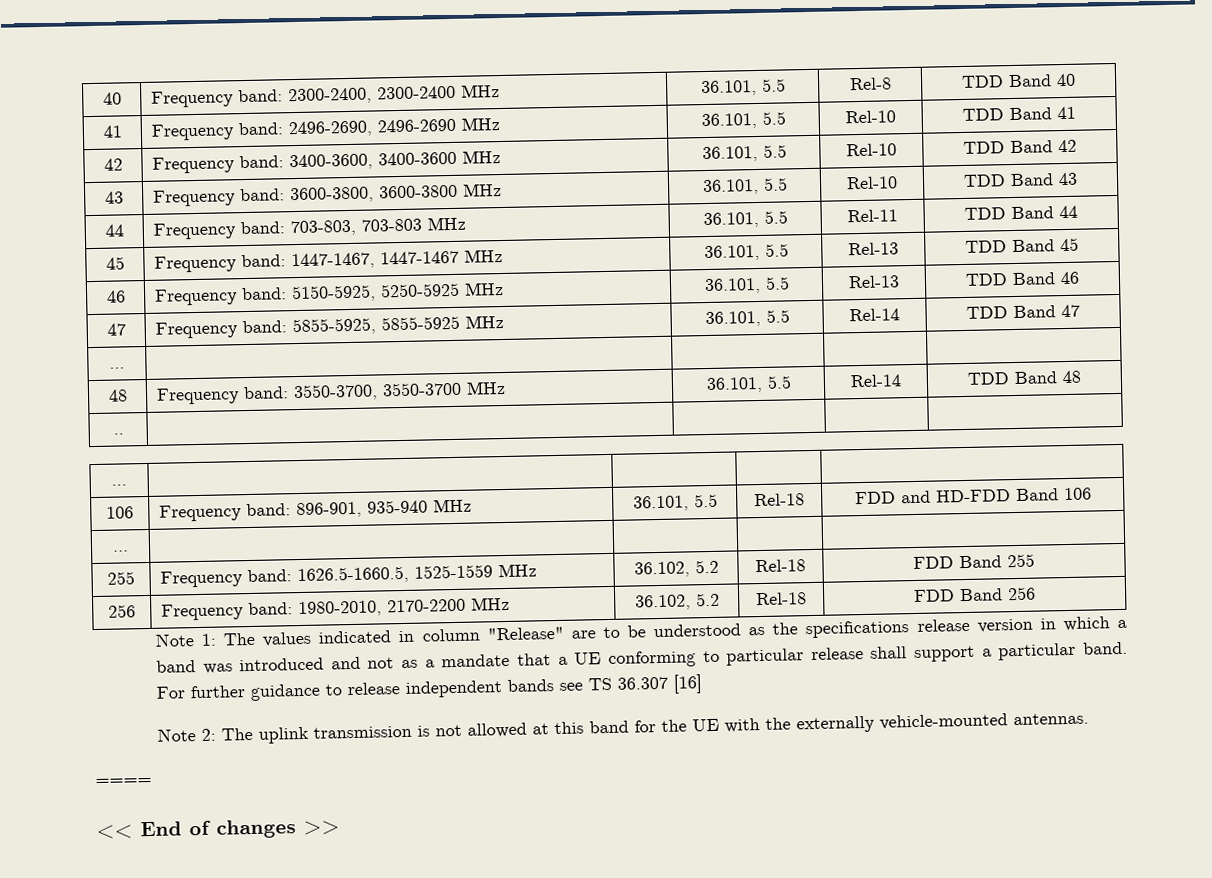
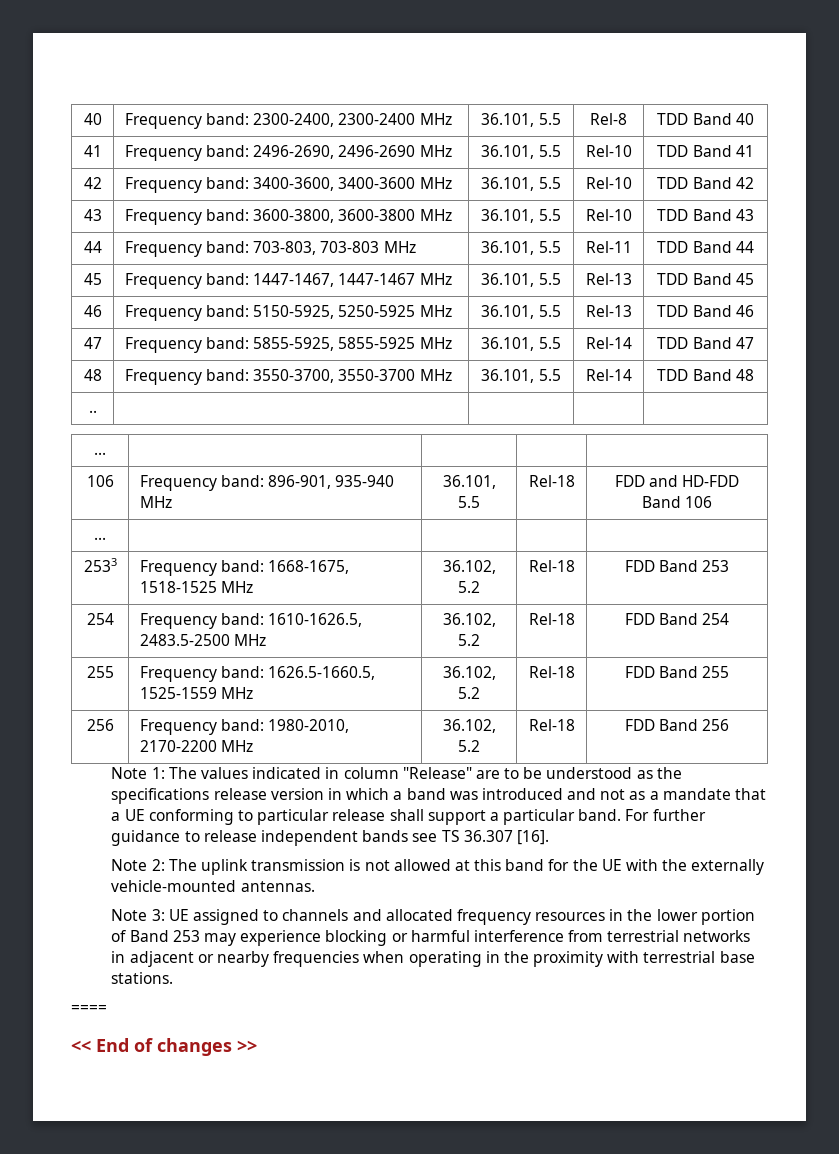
  47 | Frequency band: 5855-5925, 5855-5925 MHz | 36.101, 5.5 | Rel-14 | TDD Band 47
- ... | | | |
+ 2533 | Frequency band: 1668-1675, 1518-1525 MHz | 36.102, 5.2 | Rel-18 | FDD Band 253
+ 254 | Frequency band: 1610-1626.5, 2483.5-2500 MHz | 36.102, 5.2 | Rel-18 | FDD Band 254
- For further guidance to release independent bands see TS 36.307 [16]
+ For further guidance to release independent bands see TS 36.307 [16].
+ Note 3: UE assigned to channels and allocated frequency resources in the lower portion of Band 253 may experience blocking or harmful interference from terrestrial networks in adjacent or nearby frequencies when operating in the proximity with terrestrial base stations.

